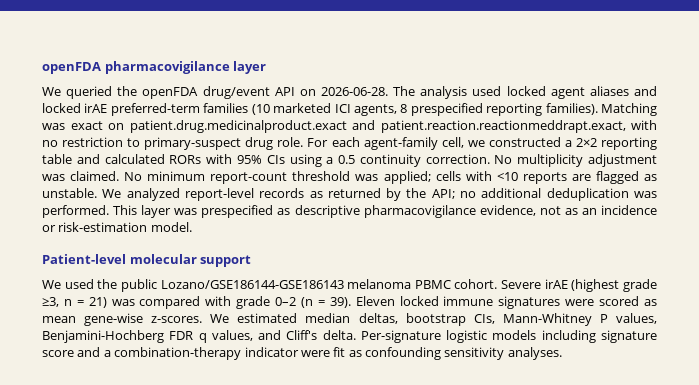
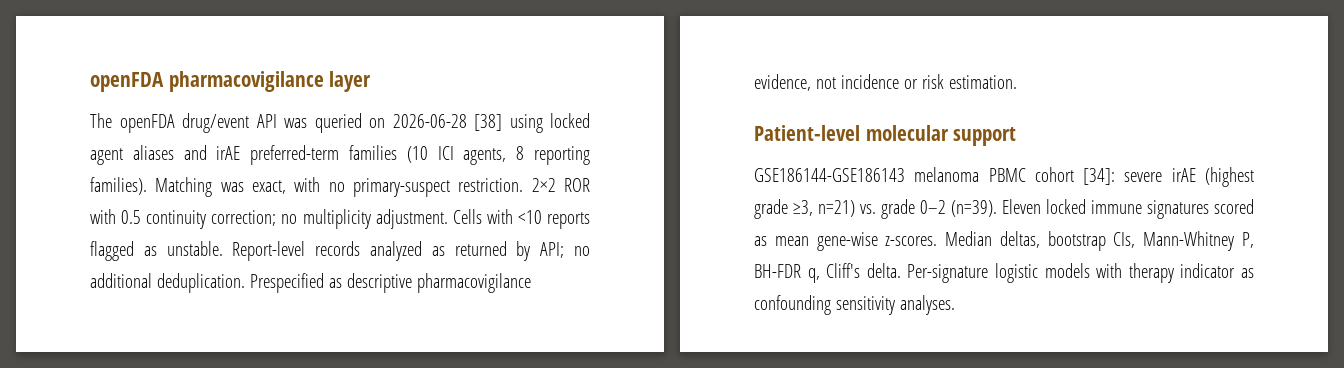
- We queried the openFDA drug/event API on 2026-06-28. The analysis used locked agent aliases and locked irAE preferred-term families (10 marketed ICI agents, 8 prespecified reporting families).
+ The openFDA drug/event API was queried on 2026-06-28 [38] using locked agent aliases and irAE preferred-term families (10 ICI agents, 8 reporting families).
- Matching was exact on patient.drug.medicinalproduct.exact and patient.reaction.reactionmeddrapt.exact, with no restriction to primary-suspect drug role. For each agent-family cell, we constructed a 2×2 reporting table and calculated RORs with 95% CIs using a 0.5 continuity correction. No multiplicity adjustment was claimed. No minimum report-count threshold was applied; cells with <10 reports are flagged as unstable.
+ Matching was exact, with no primary-suspect restriction. 2×2 ROR with 0.5 continuity correction; no multiplicity adjustment. Cells with <10 reports flagged as unstable.
- We analyzed report-level records as returned by the API; no additional deduplication was performed. This layer was prespecified as descriptive pharmacovigilance evidence, not as an incidence or risk-estimation model.
+ Report-level records analyzed as returned by API; no additional deduplication. Prespecified as descriptive pharmacovigilance evidence, not incidence or risk estimation.
  Patient-level molecular support
- We used the public Lozano/GSE186144-GSE186143 melanoma PBMC cohort. Severe irAE (highest grade ≥3, n = 21) was compared with grade 0–2 (n = 39).
+ GSE186144-GSE186143 melanoma PBMC cohort [34]: severe irAE (highest grade ≥3, n=21) vs. grade 0–2 (n=39).
- Eleven locked immune signatures were scored as mean gene-wise z-scores.
+ Eleven locked immune signatures scored as mean gene-wise z-scores.
- We estimated median deltas, bootstrap CIs, Mann-Whitney P values, Benjamini-Hochberg FDR q values, and Cliff's delta.
+ Median deltas, bootstrap CIs, Mann-Whitney P, BH-FDR q, Cliff's delta.
- Per-signature logistic models including signature score and a combination-therapy indicator were fit as confounding sensitivity analyses.
+ Per-signature logistic models with therapy indicator as confounding sensitivity analyses.

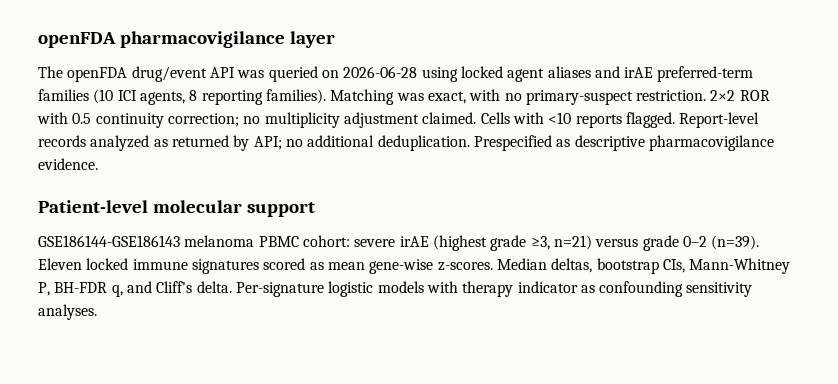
- The openFDA drug/event API was queried on 2026-06-28 [38] using locked agent aliases and irAE preferred-term families (10 ICI agents, 8 reporting families).
+ The openFDA drug/event API was queried on 2026-06-28 using locked agent aliases and irAE preferred-term families (10 ICI agents, 8 reporting families).
- 2×2 ROR with 0.5 continuity correction; no multiplicity adjustment.
+ 2×2 ROR with 0.5 continuity correction; no multiplicity adjustment claimed.
- Cells with <10 reports flagged as unstable.
+ Cells with <10 reports flagged.
- Prespecified as descriptive pharmacovigilance evidence, not incidence or risk estimation.
+ Prespecified as descriptive pharmacovigilance evidence.
- GSE186144-GSE186143 melanoma PBMC cohort [34]: severe irAE (highest grade ≥3, n=21) vs. grade 0–2 (n=39).
+ GSE186144-GSE186143 melanoma PBMC cohort: severe irAE (highest grade ≥3, n=21) versus grade 0–2 (n=39).
- Median deltas, bootstrap CIs, Mann-Whitney P, BH-FDR q, Cliff's delta.
+ Median deltas, bootstrap CIs, Mann-Whitney P, BH-FDR q, and Cliff's delta.

